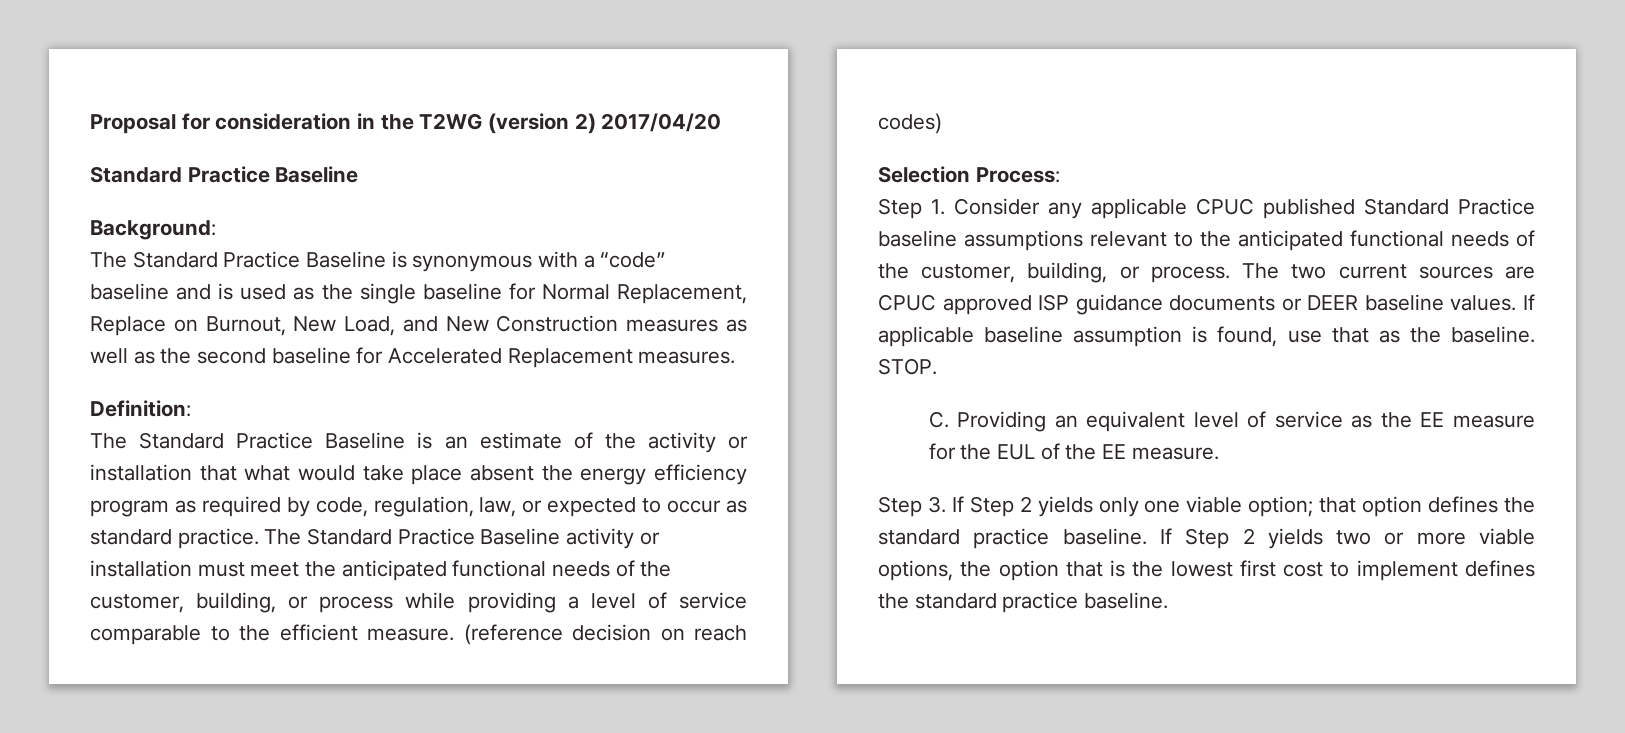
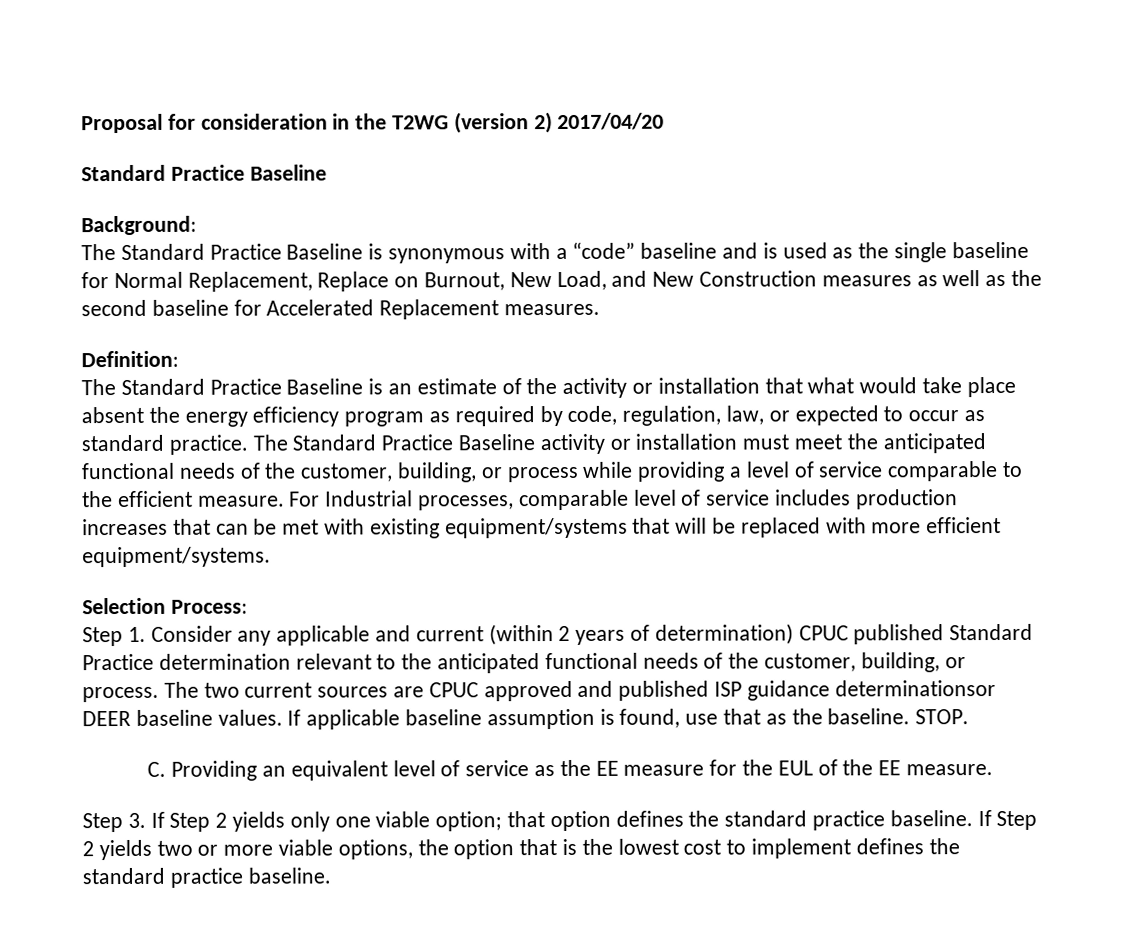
- (reference decision on reach codes)
+ For Industrial processes, comparable level of service includes production increases that can be met with existing equipment/systems that will be replaced with more efficient equipment/systems.
- Step 1. Consider any applicable CPUC published Standard Practice baseline assumptions relevant to the anticipated functional needs of the customer, building, or process.
+ Step 1. Consider any applicable and current (within 2 years of determination) CPUC published Standard Practice determination relevant to the anticipated functional needs of the customer, building, or process.
- The two current sources are CPUC approved ISP guidance documents or DEER baseline values.
+ The two current sources are CPUC approved and published ISP guidance determinationsor DEER baseline values.
- If Step 2 yields two or more viable options, the option that is the lowest first cost to implement defines the standard practice baseline.
+ If Step 2 yields two or more viable options, the option that is the lowest cost to implement defines the standard practice baseline.

